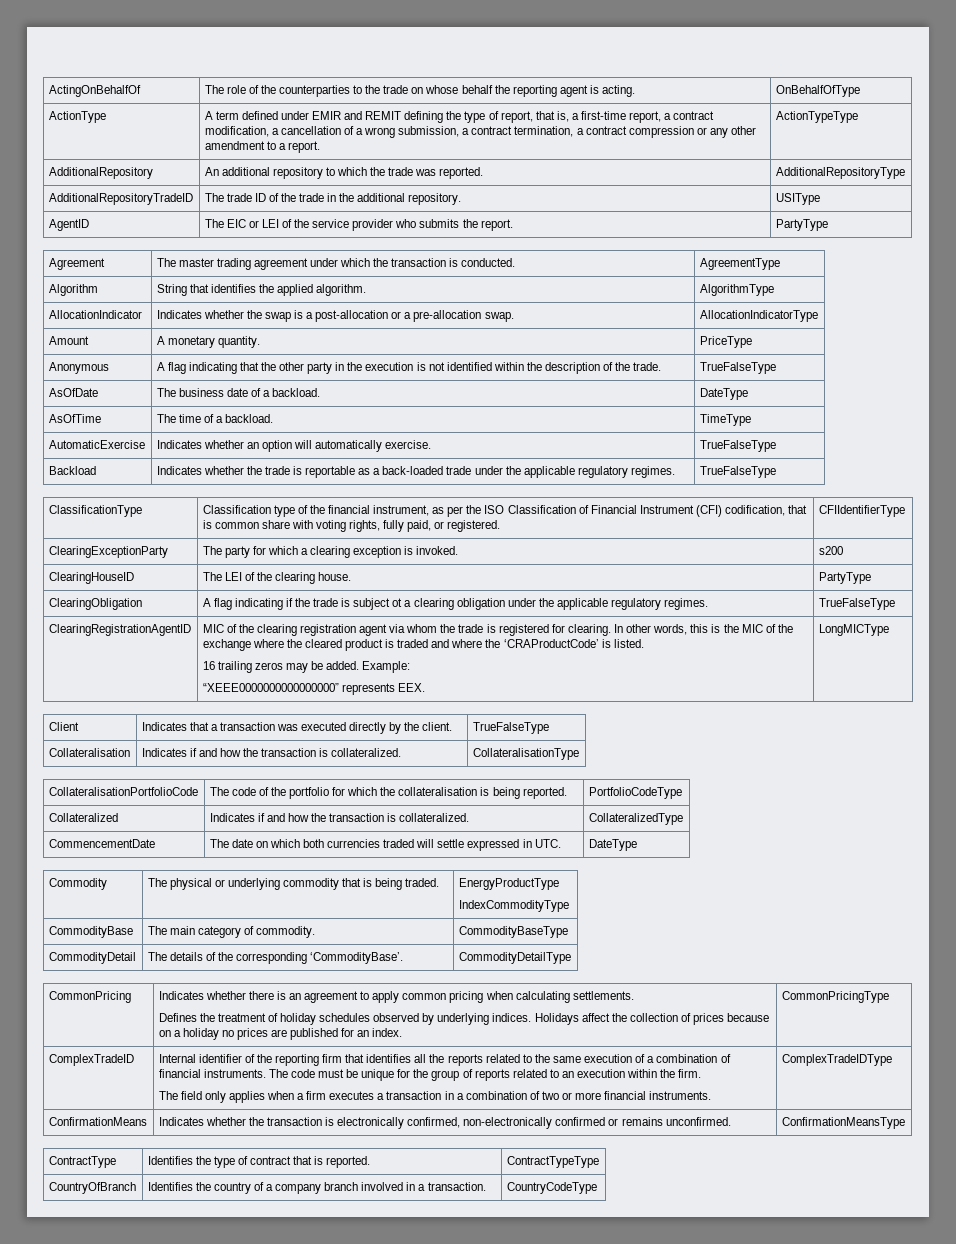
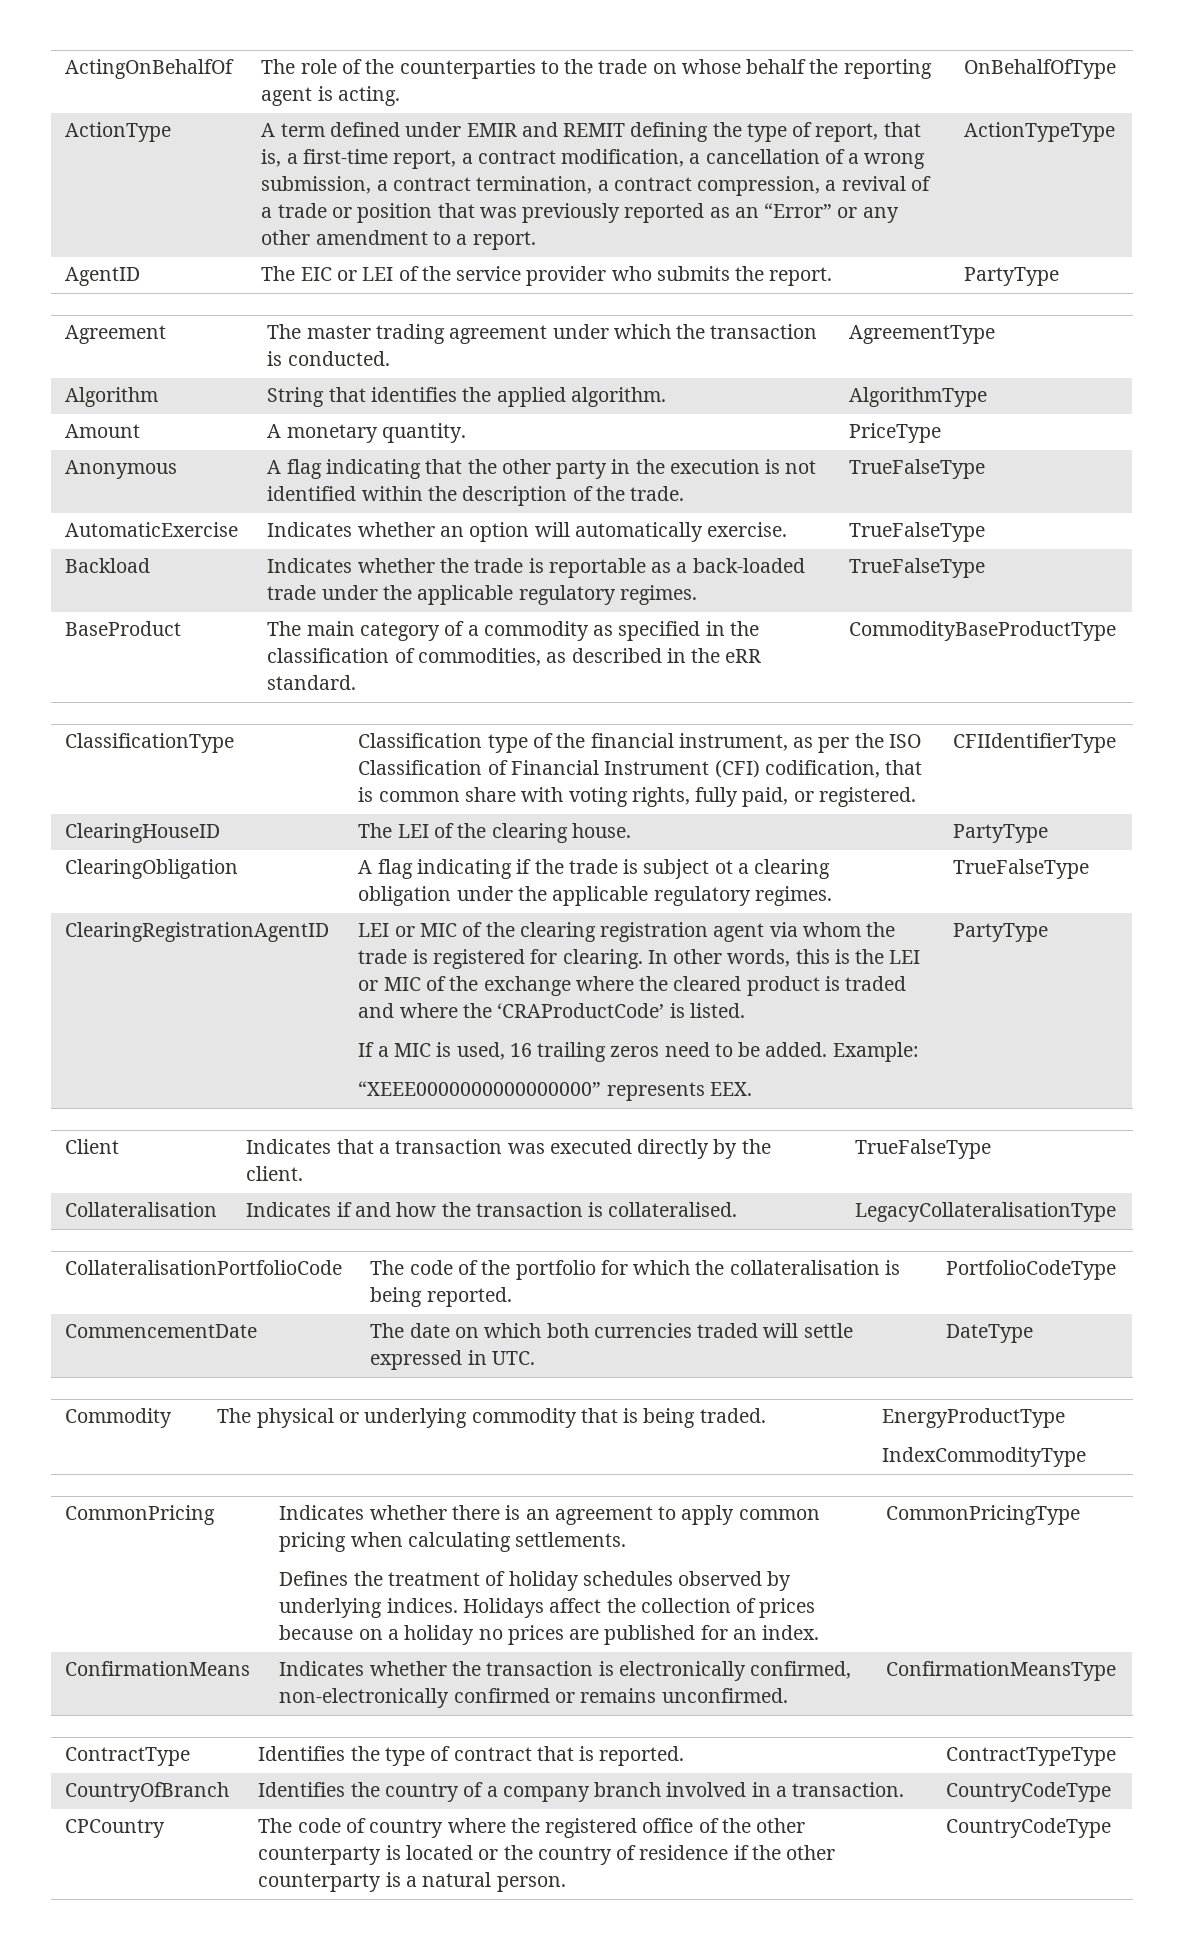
- A term defined under EMIR and REMIT defining the type of report, that is, a first-time report, a contract modification, a cancellation of a wrong submission, a contract termination, a contract compression or any other amendment to a report.
+ A term defined under EMIR and REMIT defining the type of report, that is, a first-time report, a contract modification, a cancellation of a wrong submission, a contract termination, a contract compression, a revival of a trade or position that was previously reported as an “Error” or any other amendment to a report.
- AdditionalRepository | An additional repository to which the trade was reported. | AdditionalRepositoryType
- AdditionalRepositoryTradeID | The trade ID of the trade in the additional repository. | USIType
- AllocationIndicator | Indicates whether the swap is a post-allocation or a pre-allocation swap. | AllocationIndicatorType
- AsOfDate | The business date of a backload. | DateType
- AsOfTime | The time of a backload. | TimeType
+ BaseProduct | The main category of a commodity as specified in the classification of commodities, as described in the eRR standard. | CommodityBaseProductType
- ClearingExceptionParty | The party for which a clearing exception is invoked. | s200
- MIC of the clearing registration agent via whom the trade is registered for clearing.
+ LEI or MIC of the clearing registration agent via whom the trade is registered for clearing.
- In other words, this is the MIC of the exchange where the cleared product is traded and where the ‘CRAProductCode’ is listed.
+ In other words, this is the LEI or MIC of the exchange where the cleared product is traded and where the ‘CRAProductCode’ is listed.
- 16 trailing zeros may be added.
+ If a MIC is used, 16 trailing zeros need to be added.
- “XEEE0000000000000000” represents EEX. | LongMICType
+ “XEEE0000000000000000” represents EEX. | PartyType
- Collateralisation | Indicates if and how the transaction is collateralized. | CollateralisationType
+ Collateralisation | Indicates if and how the transaction is collateralised. | LegacyCollateralisationType
- Collateralized | Indicates if and how the transaction is collateralized. | CollateralizedType
- CommodityBase | The main category of commodity. | CommodityBaseType
- CommodityDetail | The details of the corresponding ‘CommodityBase’. | CommodityDetailType
- ComplexTradeID | Internal identifier of the reporting firm that identifies all the reports related to the same execution of a combination of financial instruments. The code must be unique for the group of reports related to an execution within the firm.
- The field only applies when a firm executes a transaction in a combination of two or more financial instruments. | ComplexTradeIDType
+ CPCountry | The code of country where the registered office of the other counterparty is located or the country of residence if the other counterparty is a natural person. | CountryCodeType

